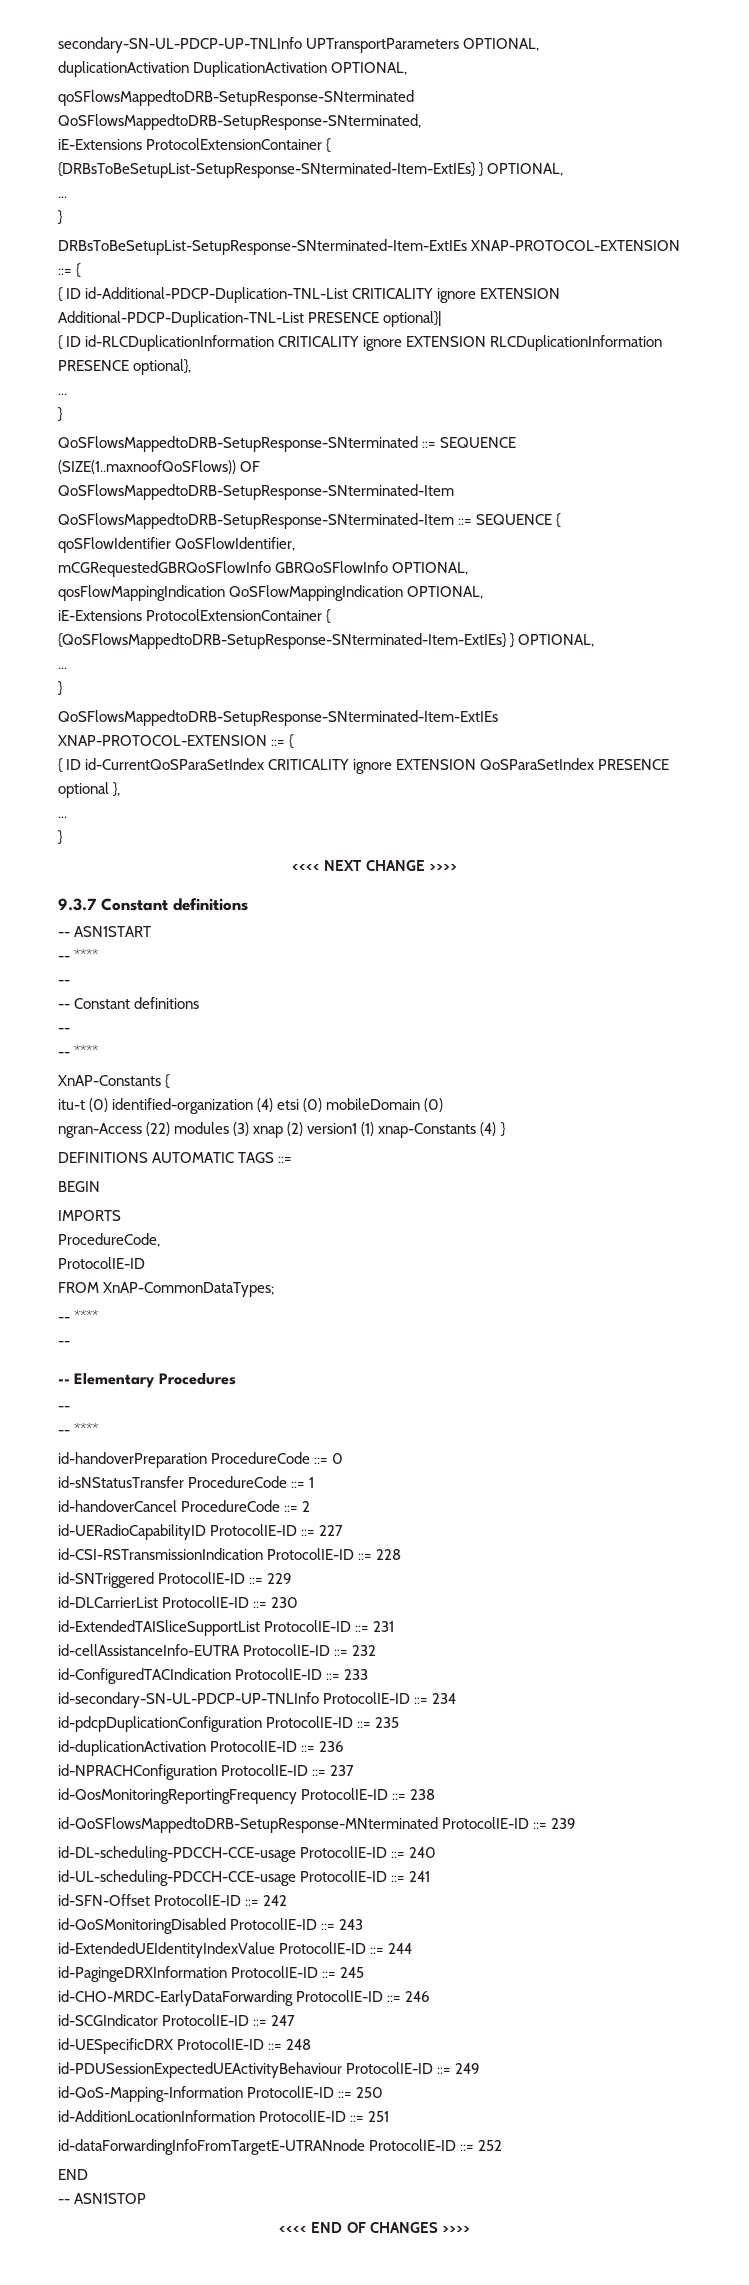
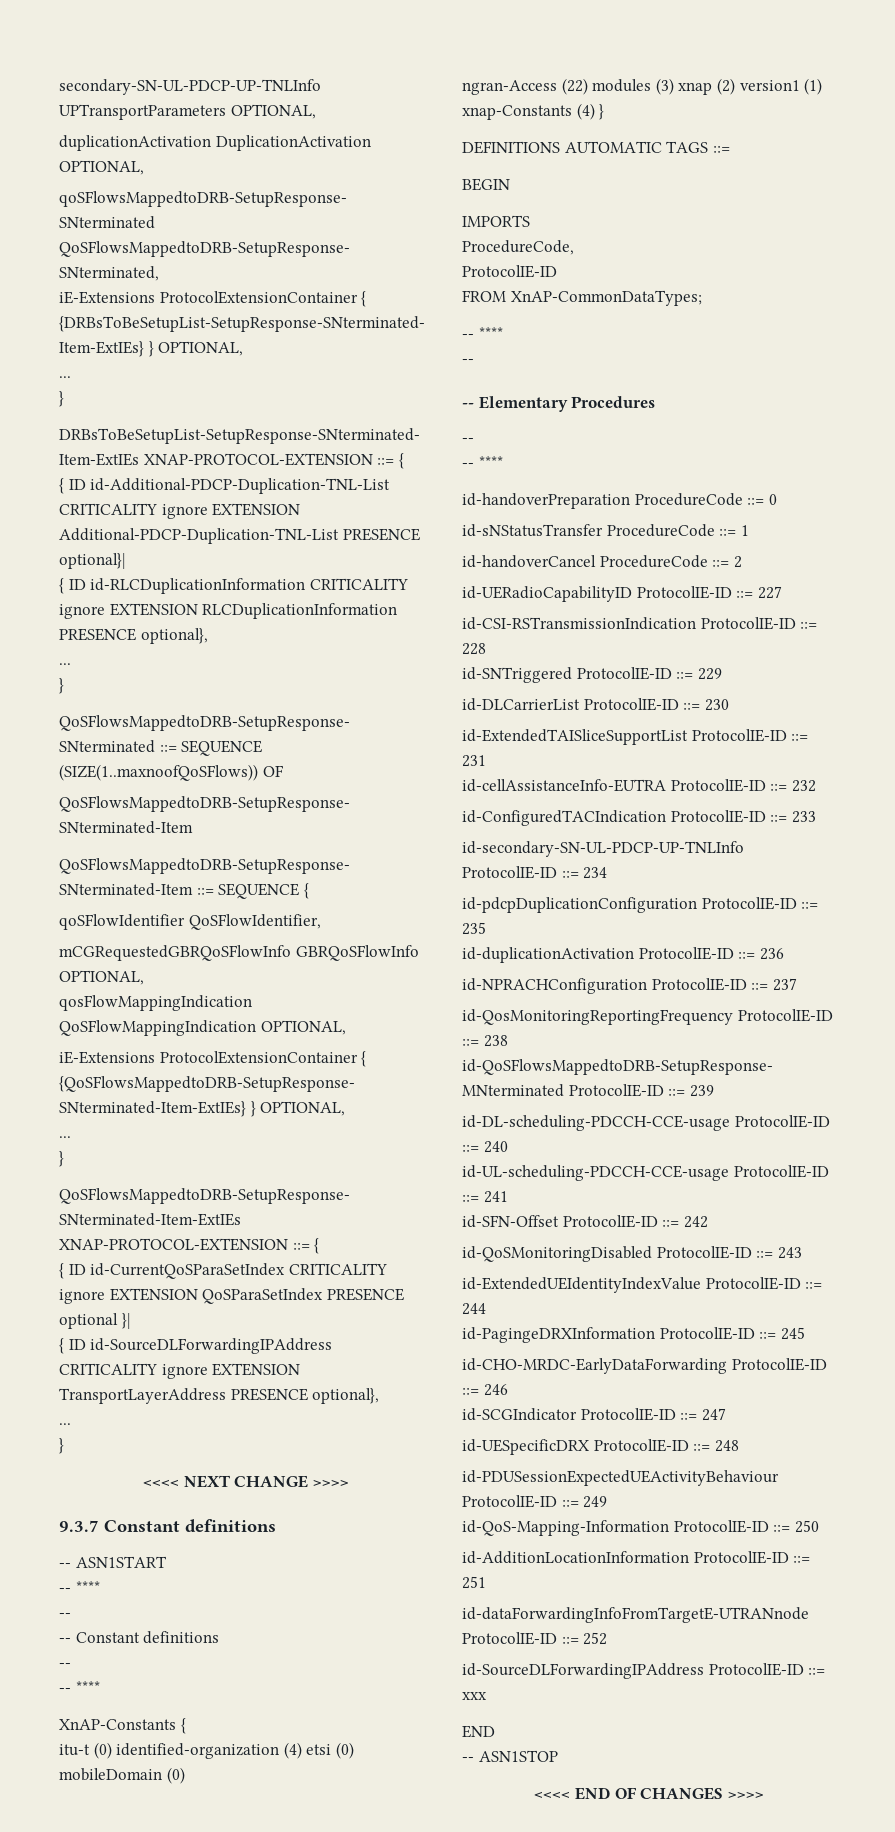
- { ID id-CurrentQoSParaSetIndex CRITICALITY ignore EXTENSION QoSParaSetIndex PRESENCE optional },
+ { ID id-CurrentQoSParaSetIndex CRITICALITY ignore EXTENSION QoSParaSetIndex PRESENCE optional }|
+ { ID id-SourceDLForwardingIPAddress CRITICALITY ignore EXTENSION TransportLayerAddress PRESENCE optional},
+ id-SourceDLForwardingIPAddress ProtocolIE-ID ::= xxx

